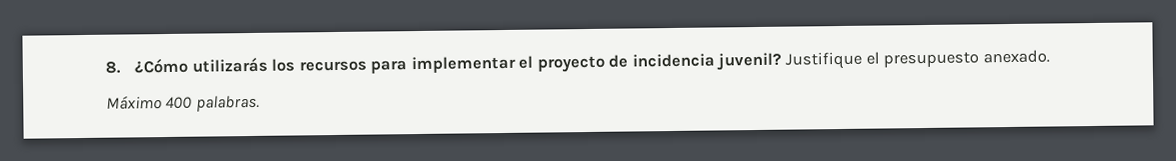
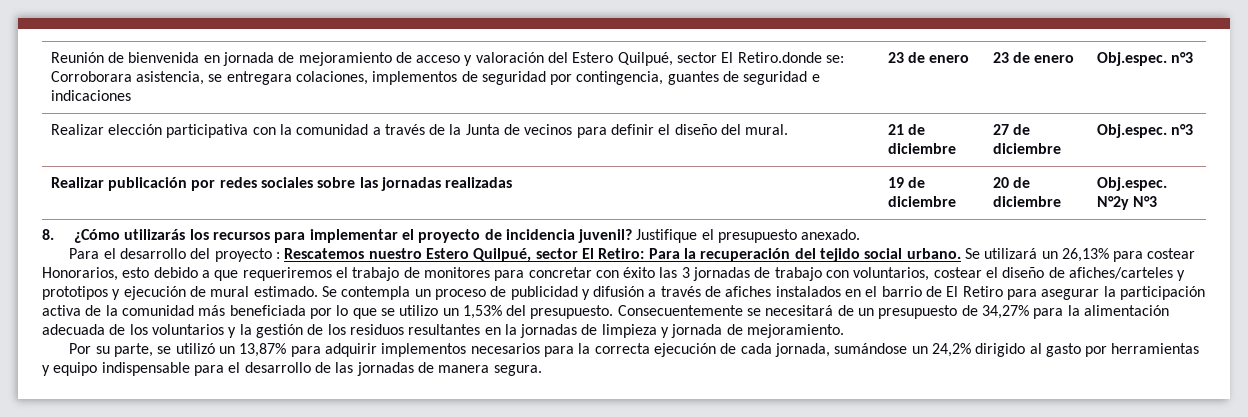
+ Reunión de bienvenida en jornada de mejoramiento de acceso y valoración del Estero Quilpué, sector El Retiro.donde se: Corroborara asistencia, se entregara colaciones, implementos de seguridad por contingencia, guantes de seguridad e indicaciones | 23 de enero | 23 de enero | Obj.espec. n°3
+ Realizar elección participativa con la comunidad a través de la Junta de vecinos para definir el diseño del mural. | 21 de diciembre | 27 de diciembre | Obj.espec. n°3
+ Realizar publicación por redes sociales sobre las jornadas realizadas | 19 de diciembre | 20 de diciembre | Obj.espec. N°2y N°3
- Máximo 400 palabras.
+ Para el desarrollo del proyecto : Rescatemos nuestro Estero Quilpué, sector El Retiro: Para la recuperación del tejido social urbano. Se utilizará un 26,13% para costear Honorarios, esto debido a que requeriremos el trabajo de monitores para concretar con éxito las 3 jornadas de trabajo con voluntarios, costear el diseño de afiches/carteles y prototipos y ejecución de mural estimado. Se contempla un proceso de publicidad y difusión a través de afiches instalados en el barrio de El Retiro para asegurar la participación activa de la comunidad más beneficiada por lo que se utilizo un 1,53% del presupuesto. Consecuentemente se necesitará de un presupuesto de 34,27% para la alimentación adecuada de los voluntarios y la gestión de los residuos resultantes en la jornadas de limpieza y jornada de mejoramiento.
+ Por su parte, se utilizó un 13,87% para adquirir implementos necesarios para la correcta ejecución de cada jornada, sumándose un 24,2% dirigido al gasto por herramientas y equipo indispensable para el desarrollo de las jornadas de manera segura.

